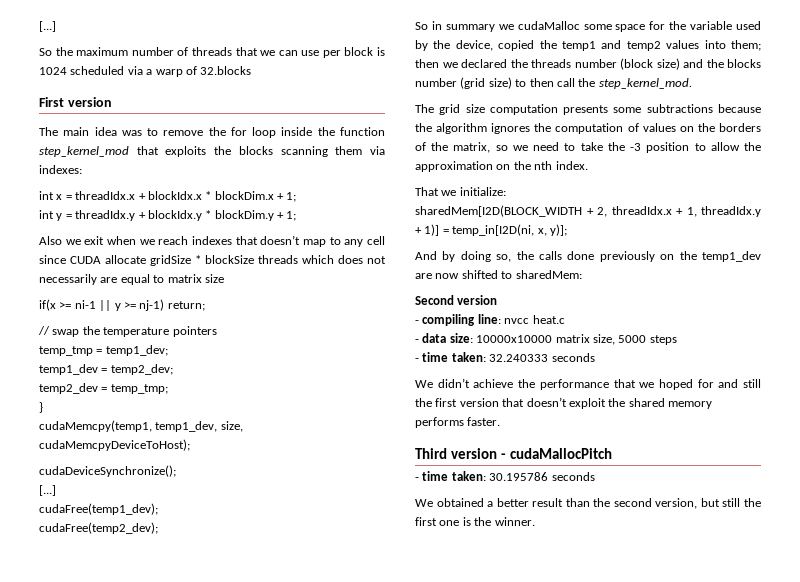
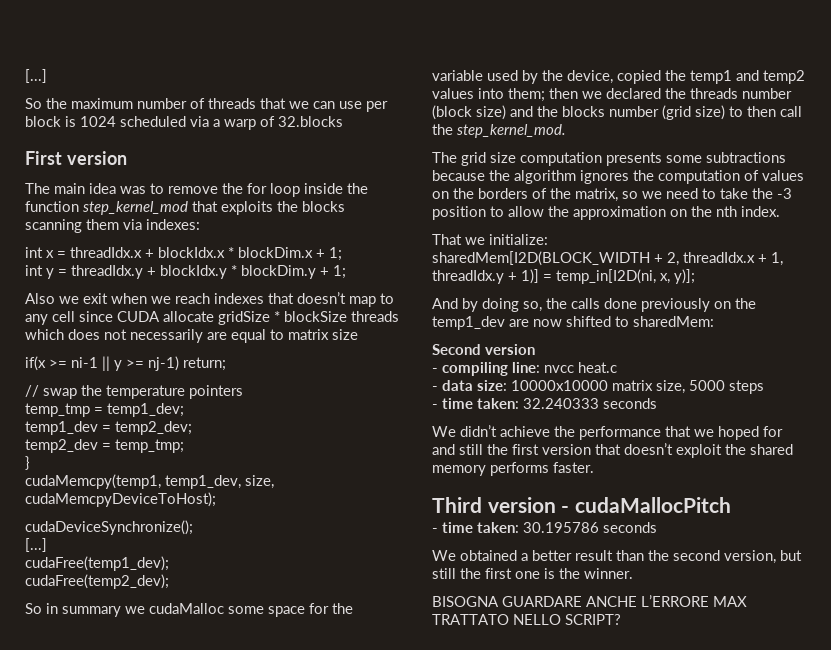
+ BISOGNA GUARDARE ANCHE L’ERRORE MAX TRATTATO NELLO SCRIPT?

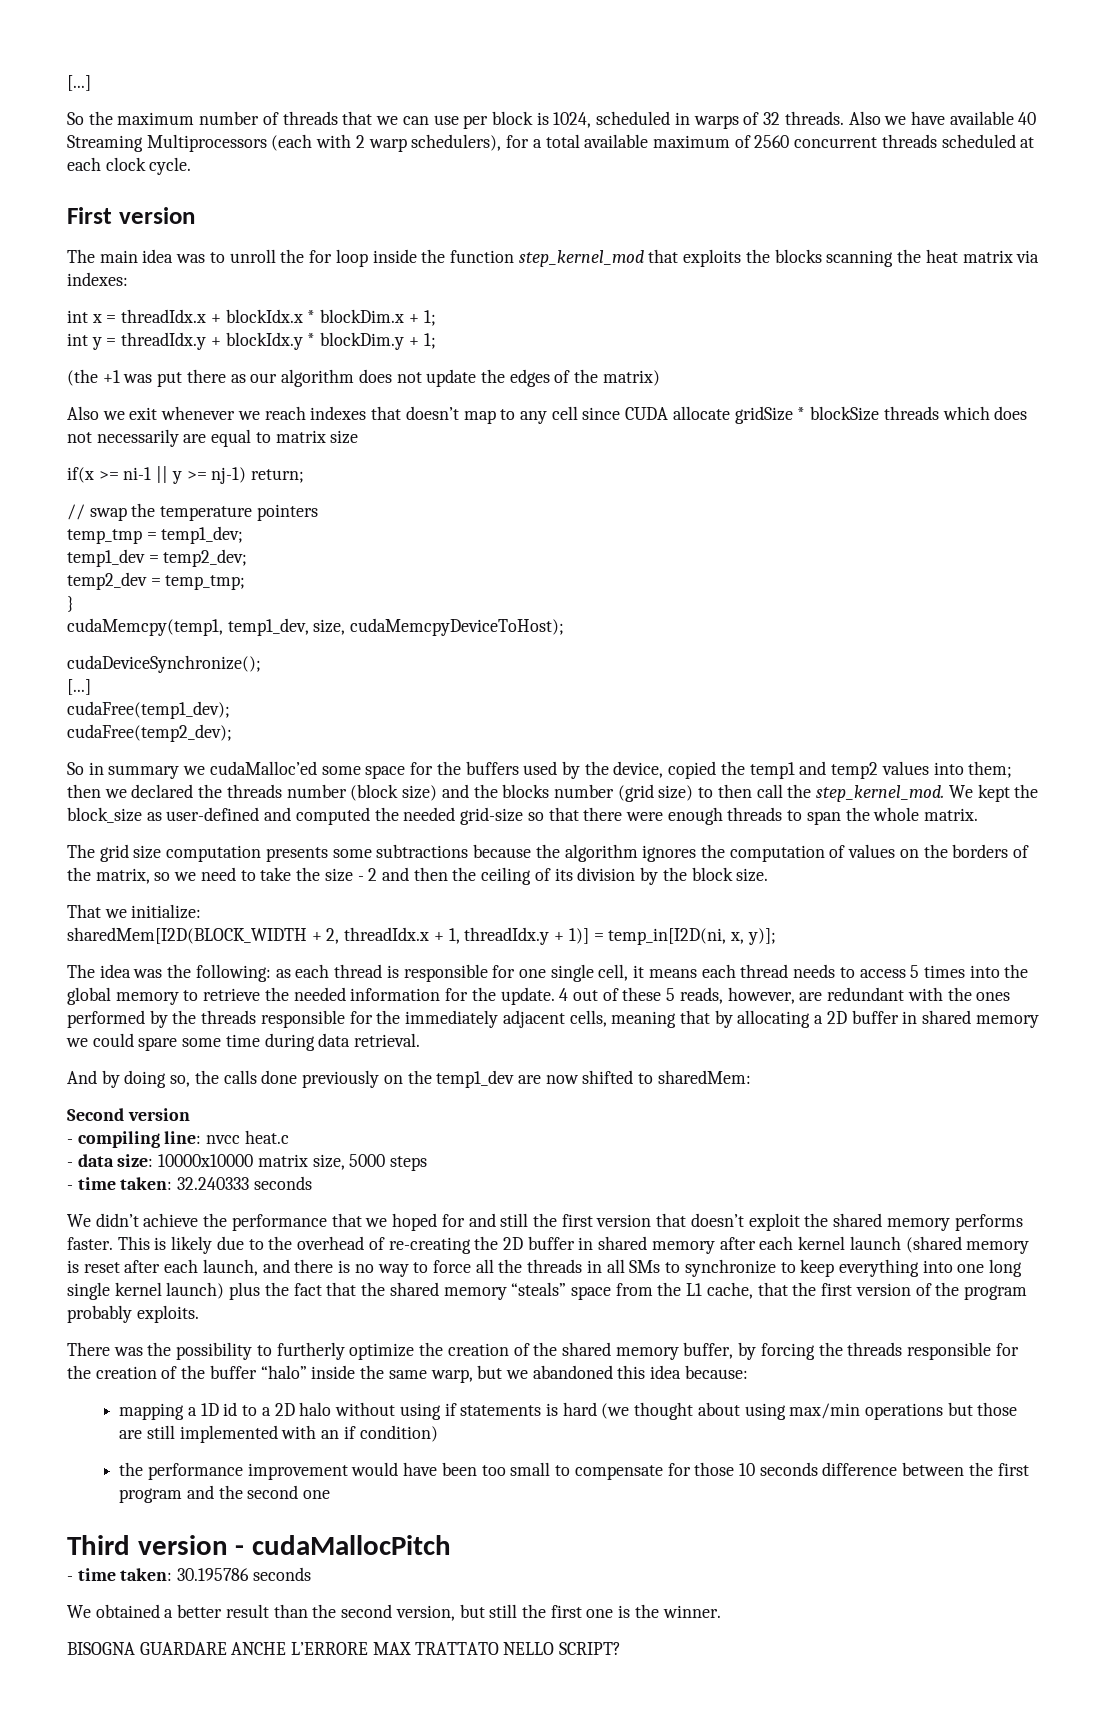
- So the maximum number of threads that we can use per block is 1024 scheduled via a warp of 32.blocks
+ So the maximum number of threads that we can use per block is 1024, scheduled in warps of 32 threads. Also we have available 40 Streaming Multiprocessors (each with 2 warp schedulers), for a total available maximum of 2560 concurrent threads scheduled at each clock cycle.
- The main idea was to remove the for loop inside the function step_kernel_mod that exploits the blocks scanning them via indexes:
+ The main idea was to unroll the for loop inside the function step_kernel_mod that exploits the blocks scanning the heat matrix via indexes:
+ (the +1 was put there as our algorithm does not update the edges of the matrix)
- Also we exit when we reach indexes that doesn’t map to any cell since CUDA allocate gridSize * blockSize threads which does not necessarily are equal to matrix size
+ Also we exit whenever we reach indexes that doesn’t map to any cell since CUDA allocate gridSize * blockSize threads which does not necessarily are equal to matrix size
- So in summary we cudaMalloc some space for the variable used by the device, copied the temp1 and temp2 values into them; then we declared the threads number (block size) and the blocks number (grid size) to then call the step_kernel_mod.
+ So in summary we cudaMalloc’ed some space for the buffers used by the device, copied the temp1 and temp2 values into them; then we declared the threads number (block size) and the blocks number (grid size) to then call the step_kernel_mod. We kept the block_size as user-defined and computed the needed grid-size so that there were enough threads to span the whole matrix.
- The grid size computation presents some subtractions because the algorithm ignores the computation of values on the borders of the matrix, so we need to take the -3 position to allow the approximation on the nth index.
+ The grid size computation presents some subtractions because the algorithm ignores the computation of values on the borders of the matrix, so we need to take the size - 2 and then the ceiling of its division by the block size.
+ The idea was the following: as each thread is responsible for one single cell, it means each thread needs to access 5 times into the global memory to retrieve the needed information for the update. 4 out of these 5 reads, however, are redundant with the ones performed by the threads responsible for the immediately adjacent cells, meaning that by allocating a 2D buffer in shared memory we could spare some time during data retrieval.
+ This is likely due to the overhead of re-creating the 2D buffer in shared memory after each kernel launch (shared memory is reset after each launch, and there is no way to force all the threads in all SMs to synchronize to keep everything into one long single kernel launch) plus the fact that the shared memory “steals” space from the L1 cache, that the first version of the program probably exploits.
+ There was the possibility to furtherly optimize the creation of the shared memory buffer, by forcing the threads responsible for the creation of the buffer “halo” inside the same warp, but we abandoned this idea because:
+ mapping a 1D id to a 2D halo without using if statements is hard (we thought about using max/min operations but those are still implemented with an if condition)
+ the performance improvement would have been too small to compensate for those 10 seconds difference between the first program and the second one

